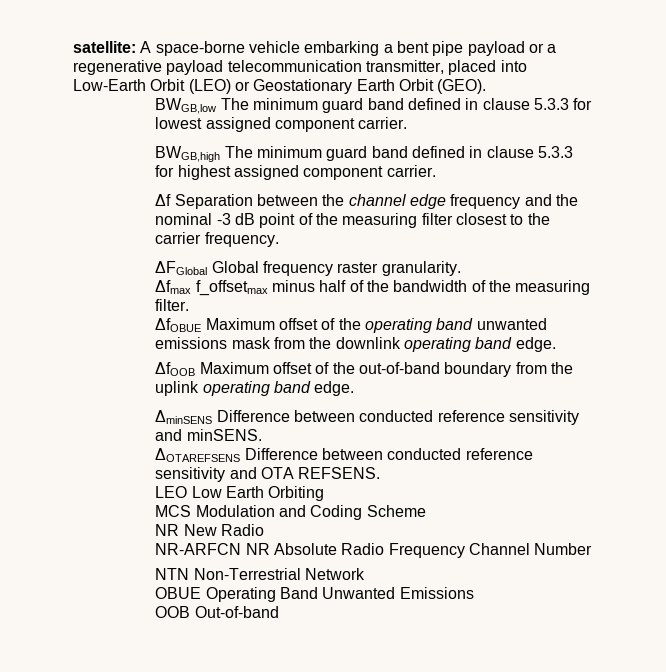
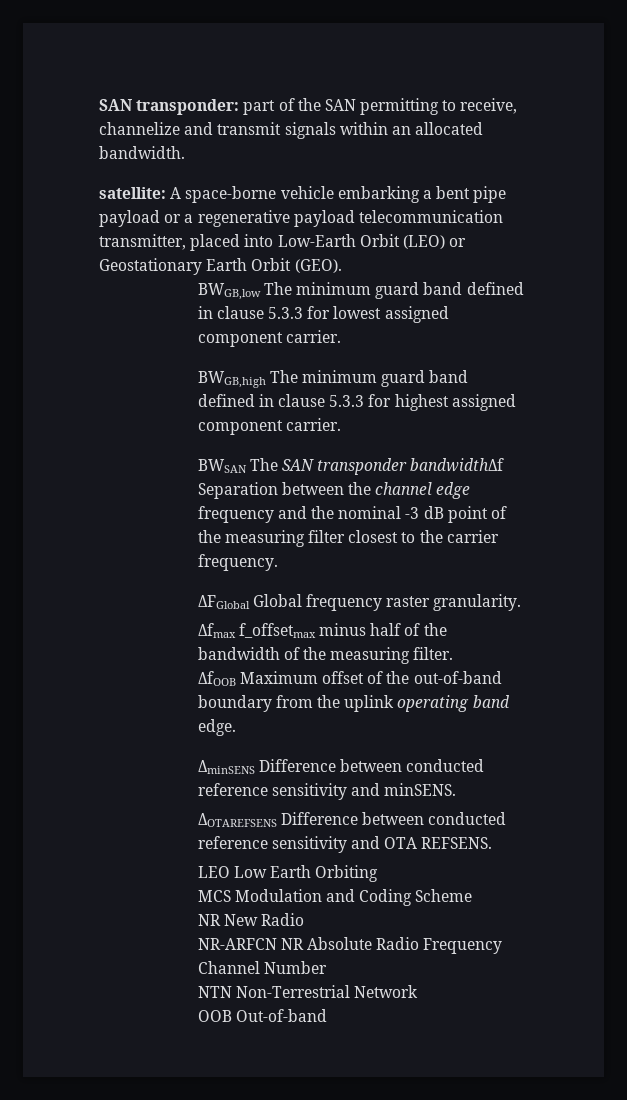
+ SAN transponder: part of the SAN permitting to receive, channelize and transmit signals within an allocated bandwidth.
- Δf Separation between the channel edge frequency and the nominal -3 dB point of the measuring filter closest to the carrier frequency.
+ BWSAN The SAN transponder bandwidthΔf Separation between the channel edge frequency and the nominal -3 dB point of the measuring filter closest to the carrier frequency.
- ΔfOBUE Maximum offset of the operating band unwanted emissions mask from the downlink operating band edge.
- OBUE Operating Band Unwanted Emissions

